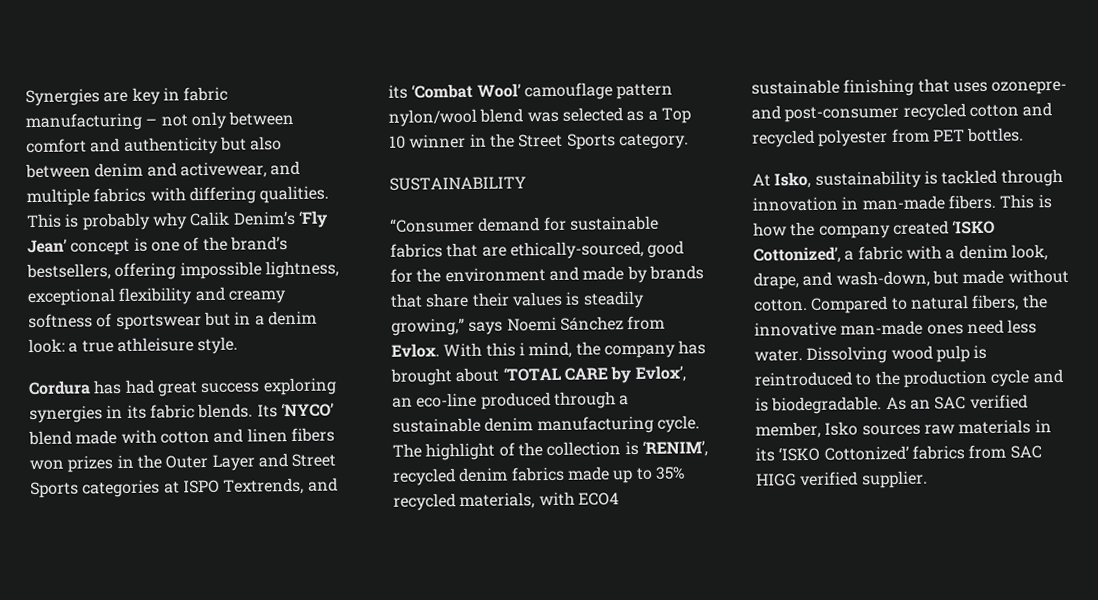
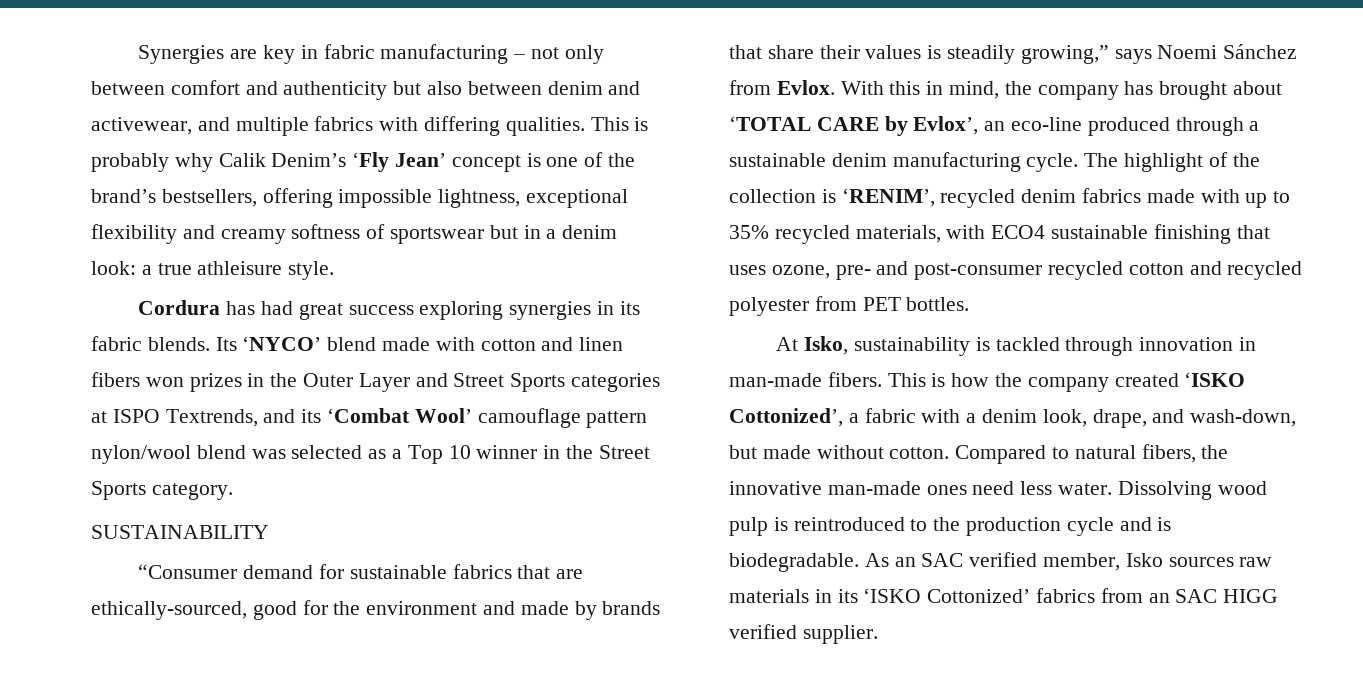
- With this i mind, the company has brought about ‘TOTAL CARE by Evlox’, an eco-line produced through a sustainable denim manufacturing cycle.
+ With this in mind, the company has brought about ‘TOTAL CARE by Evlox’, an eco-line produced through a sustainable denim manufacturing cycle.
- The highlight of the collection is ‘RENIM’, recycled denim fabrics made up to 35% recycled materials, with ECO4 sustainable finishing that uses ozonepre- and post-consumer recycled cotton and recycled polyester from PET bottles.
+ The highlight of the collection is ‘RENIM’, recycled denim fabrics made with up to 35% recycled materials, with ECO4 sustainable finishing that uses ozone, pre- and post-consumer recycled cotton and recycled polyester from PET bottles.
- As an SAC verified member, Isko sources raw materials in its ‘ISKO Cottonized’ fabrics from SAC HIGG verified supplier.
+ As an SAC verified member, Isko sources raw materials in its ‘ISKO Cottonized’ fabrics from an SAC HIGG verified supplier.

